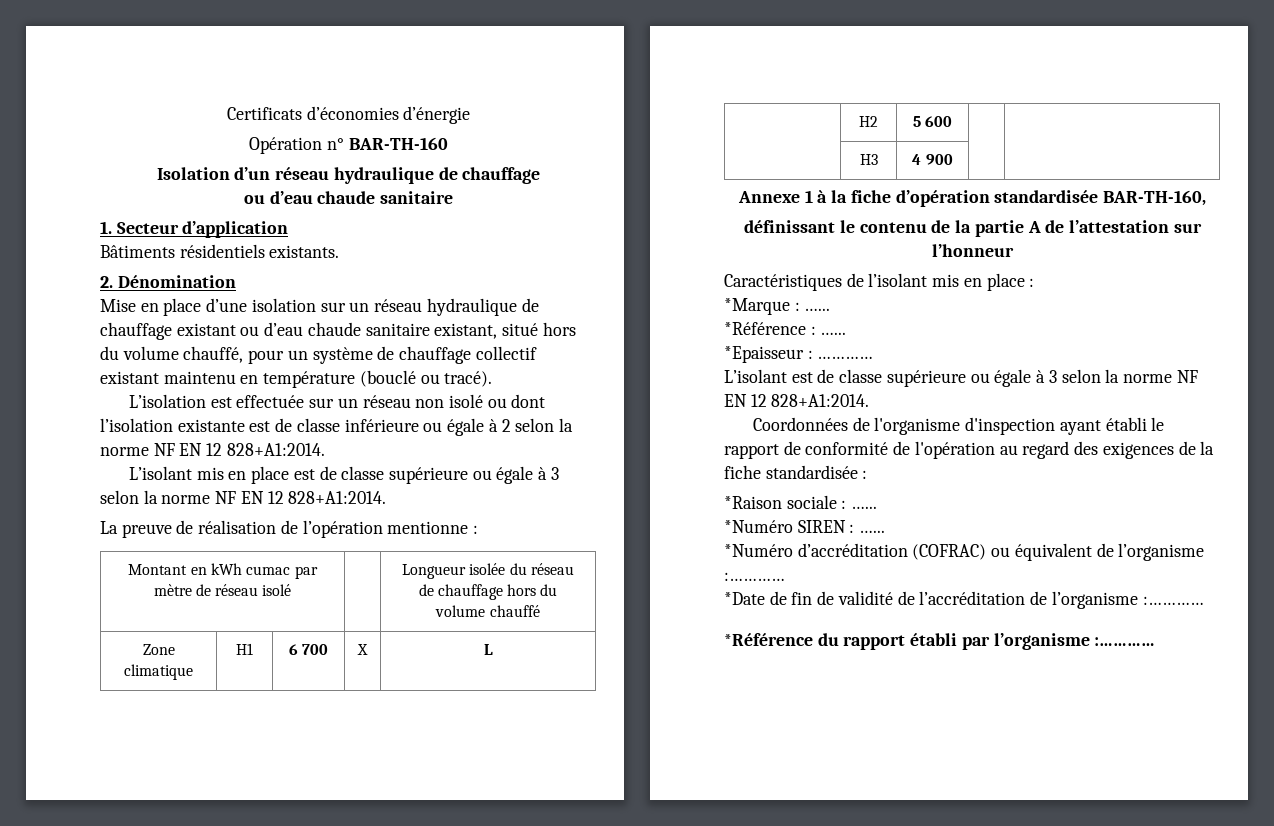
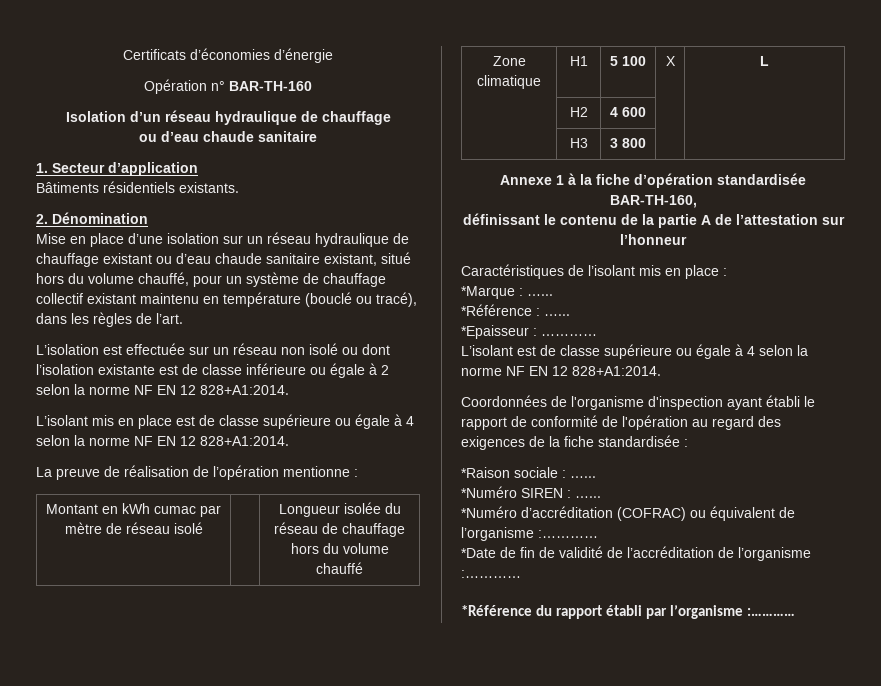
- Mise en place d’une isolation sur un réseau hydraulique de chauffage existant ou d’eau chaude sanitaire existant, situé hors du volume chauffé, pour un système de chauffage collectif existant maintenu en température (bouclé ou tracé).
+ Mise en place d’une isolation sur un réseau hydraulique de chauffage existant ou d’eau chaude sanitaire existant, situé hors du volume chauffé, pour un système de chauffage collectif existant maintenu en température (bouclé ou tracé), dans les règles de l’art.
- L’isolant mis en place est de classe supérieure ou égale à 3 selon la norme NF EN 12 828+A1:2014.
+ L’isolant mis en place est de classe supérieure ou égale à 4 selon la norme NF EN 12 828+A1:2014.
- Zone climatique | H1 | 6 700 | X | L
+ Zone climatique | H1 | 5 100 | X | L
- | H2 | 5 600 | |
+ | H2 | 4 600 | |
- | H3 | 4 900 | |
+ | H3 | 3 800 | |
- L’isolant est de classe supérieure ou égale à 3 selon la norme NF EN 12 828+A1:2014.
+ L’isolant est de classe supérieure ou égale à 4 selon la norme NF EN 12 828+A1:2014.

